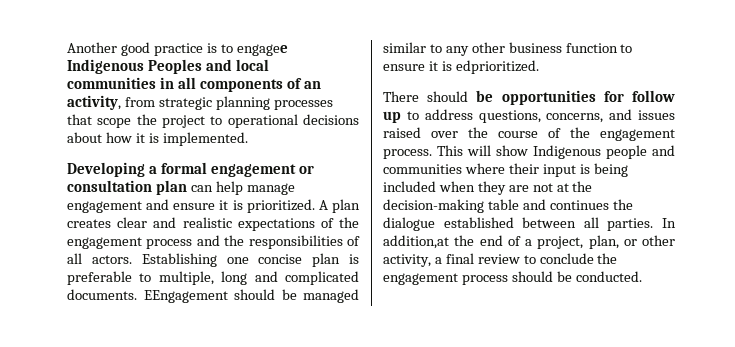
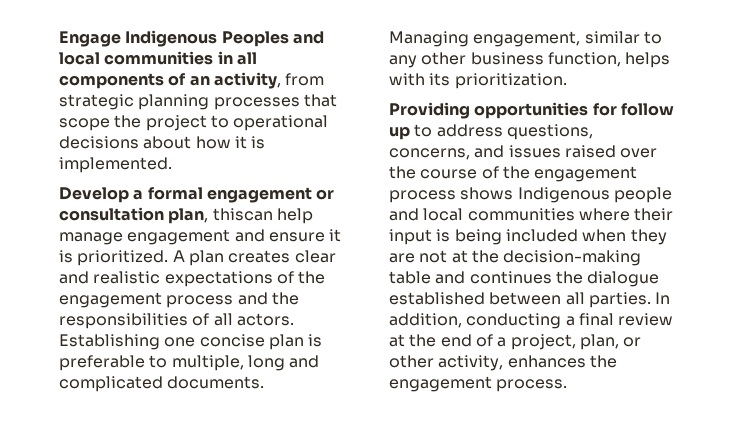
- Another good practice is to engagee Indigenous Peoples and local communities in all components of an activity, from strategic planning processes that scope the project to operational decisions about how it is implemented.
+ Engage Indigenous Peoples and local communities in all components of an activity, from strategic planning processes that scope the project to operational decisions about how it is implemented.
- Developing a formal engagement or consultation plan can help manage engagement and ensure it is prioritized.
+ Develop a formal engagement or consultation plan, thiscan help manage engagement and ensure it is prioritized.
- EEngagement should be managed similar to any other business function to ensure it is edprioritized.
- There should be opportunities for follow up to address questions, concerns, and issues raised over the course of the engagement process. This will show Indigenous people and communities where their input is being included when they are not at the decision-making table and continues the dialogue established between all parties.
+ Managing engagement, similar to any other business function, helps with its prioritization.
+ Providing opportunities for follow up to address questions, concerns, and issues raised over the course of the engagement process shows Indigenous people and local communities where their input is being included when they are not at the decision-making table and continues the dialogue established between all parties.
- In addition,at the end of a project, plan, or other activity, a final review to conclude the engagement process should be conducted.
+ In addition, conducting a final review at the end of a project, plan, or other activity, enhances the engagement process.

